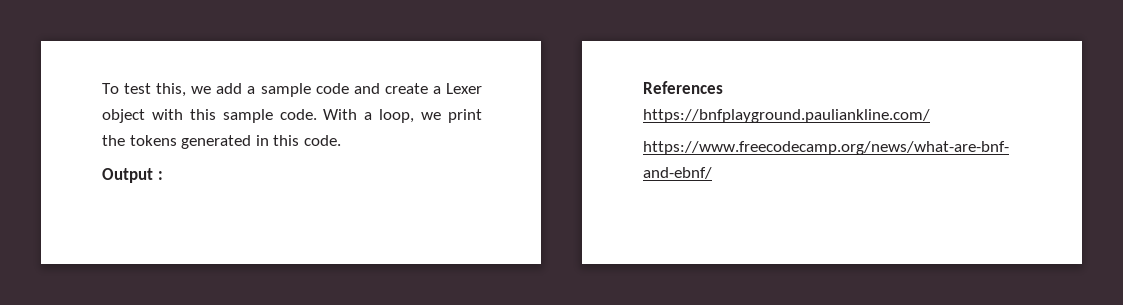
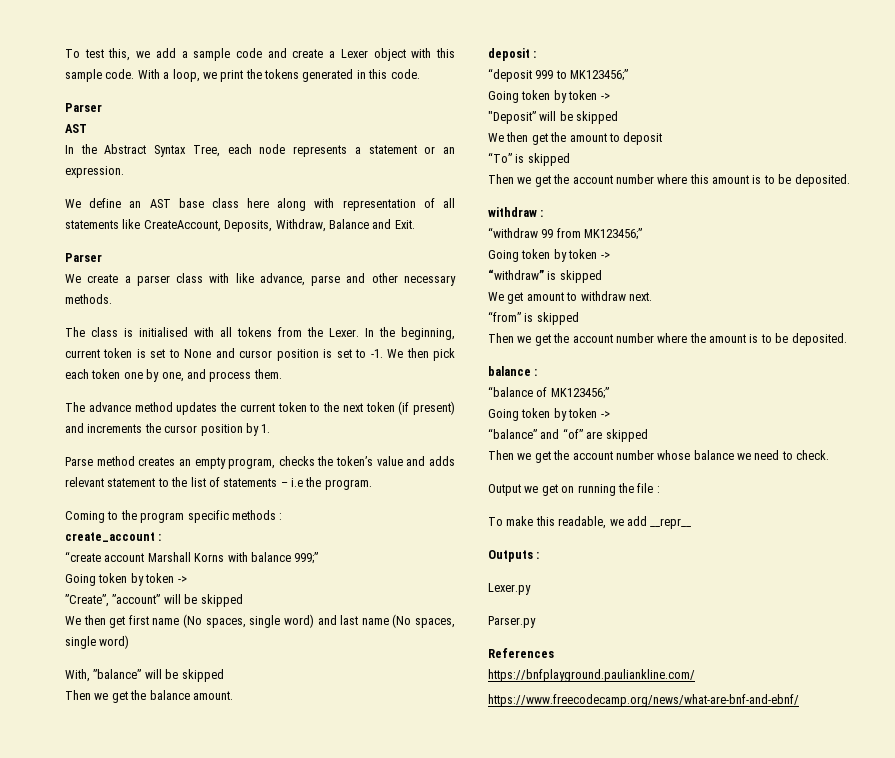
  With a loop, we print the tokens generated in this code.
- Output :
+ Parser
+ AST
+ In the Abstract Syntax Tree, each node represents a statement or an expression.
+ We define an AST base class here along with representation of all statements like CreateAccount, Deposits, Withdraw, Balance and Exit.
+ Parser
+ We create a parser class with like advance, parse and other necessary methods.
+ The class is initialised with all tokens from the Lexer. In the beginning, current token is set to None and cursor position is set to -1. We then pick each token one by one, and process them.
+ The advance method updates the current token to the next token (if present) and increments the cursor position by 1.
+ Parse method creates an empty program, checks the token’s value and adds relevant statement to the list of statements – i.e the program.
+ Coming to the program specific methods :
+ create_account :
+ “create account Marshall Korns with balance 999;”
+ Going token by token ->
+ ”Create”, ”account” will be skipped
+ We then get first name (No spaces, single word) and last name (No spaces, single word)
+ With, ”balance” will be skipped
+ Then we get the balance amount.
+ deposit :
+ “deposit 999 to MK123456;”
+ Going token by token ->
+ "Deposit” will be skipped
+ We then get the amount to deposit
+ “To” is skipped
+ Then we get the account number where this amount is to be deposited.
+ withdraw :
+ “withdraw 99 from MK123456;”
+ Going token by token ->
+ “withdraw” is skipped
+ We get amount to withdraw next.
+ “from” is skipped
+ Then we get the account number where the amount is to be deposited.
+ balance :
+ “balance of MK123456;”
+ Going token by token ->
+ “balance” and “of” are skipped
+ Then we get the account number whose balance we need to check.
+ Output we get on running the file :
+ To make this readable, we add __repr__
+ Outputs :
+ Lexer.py
+ Parser.py

